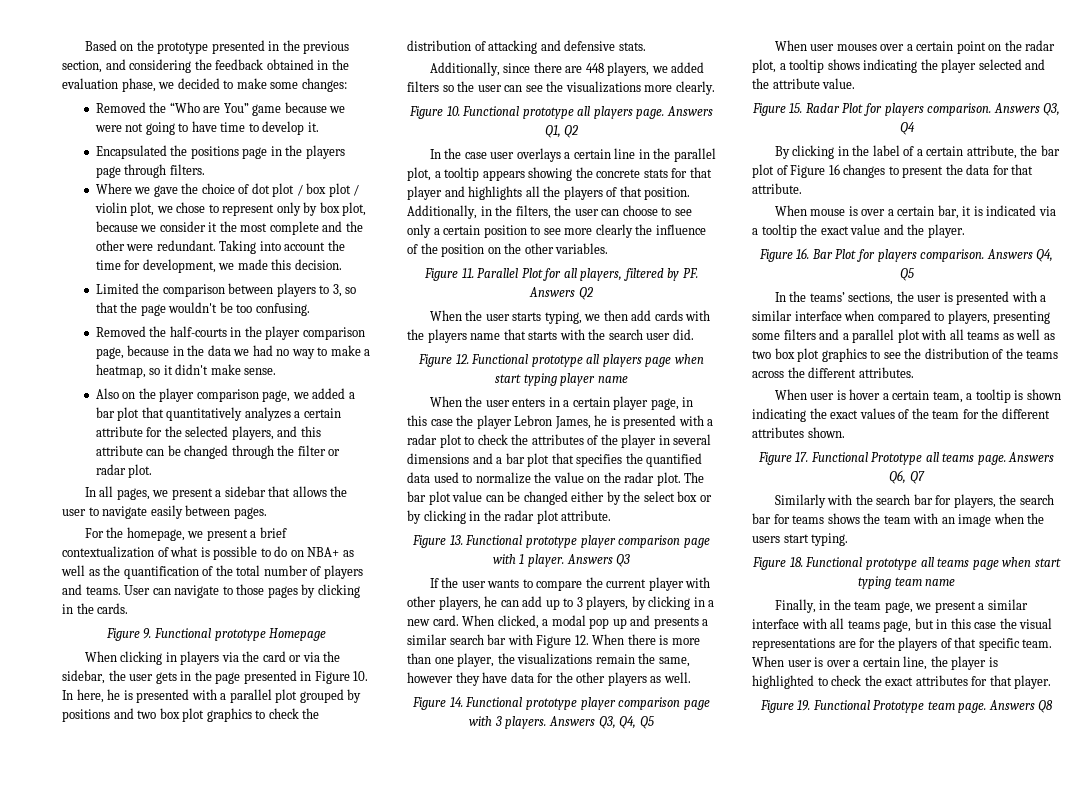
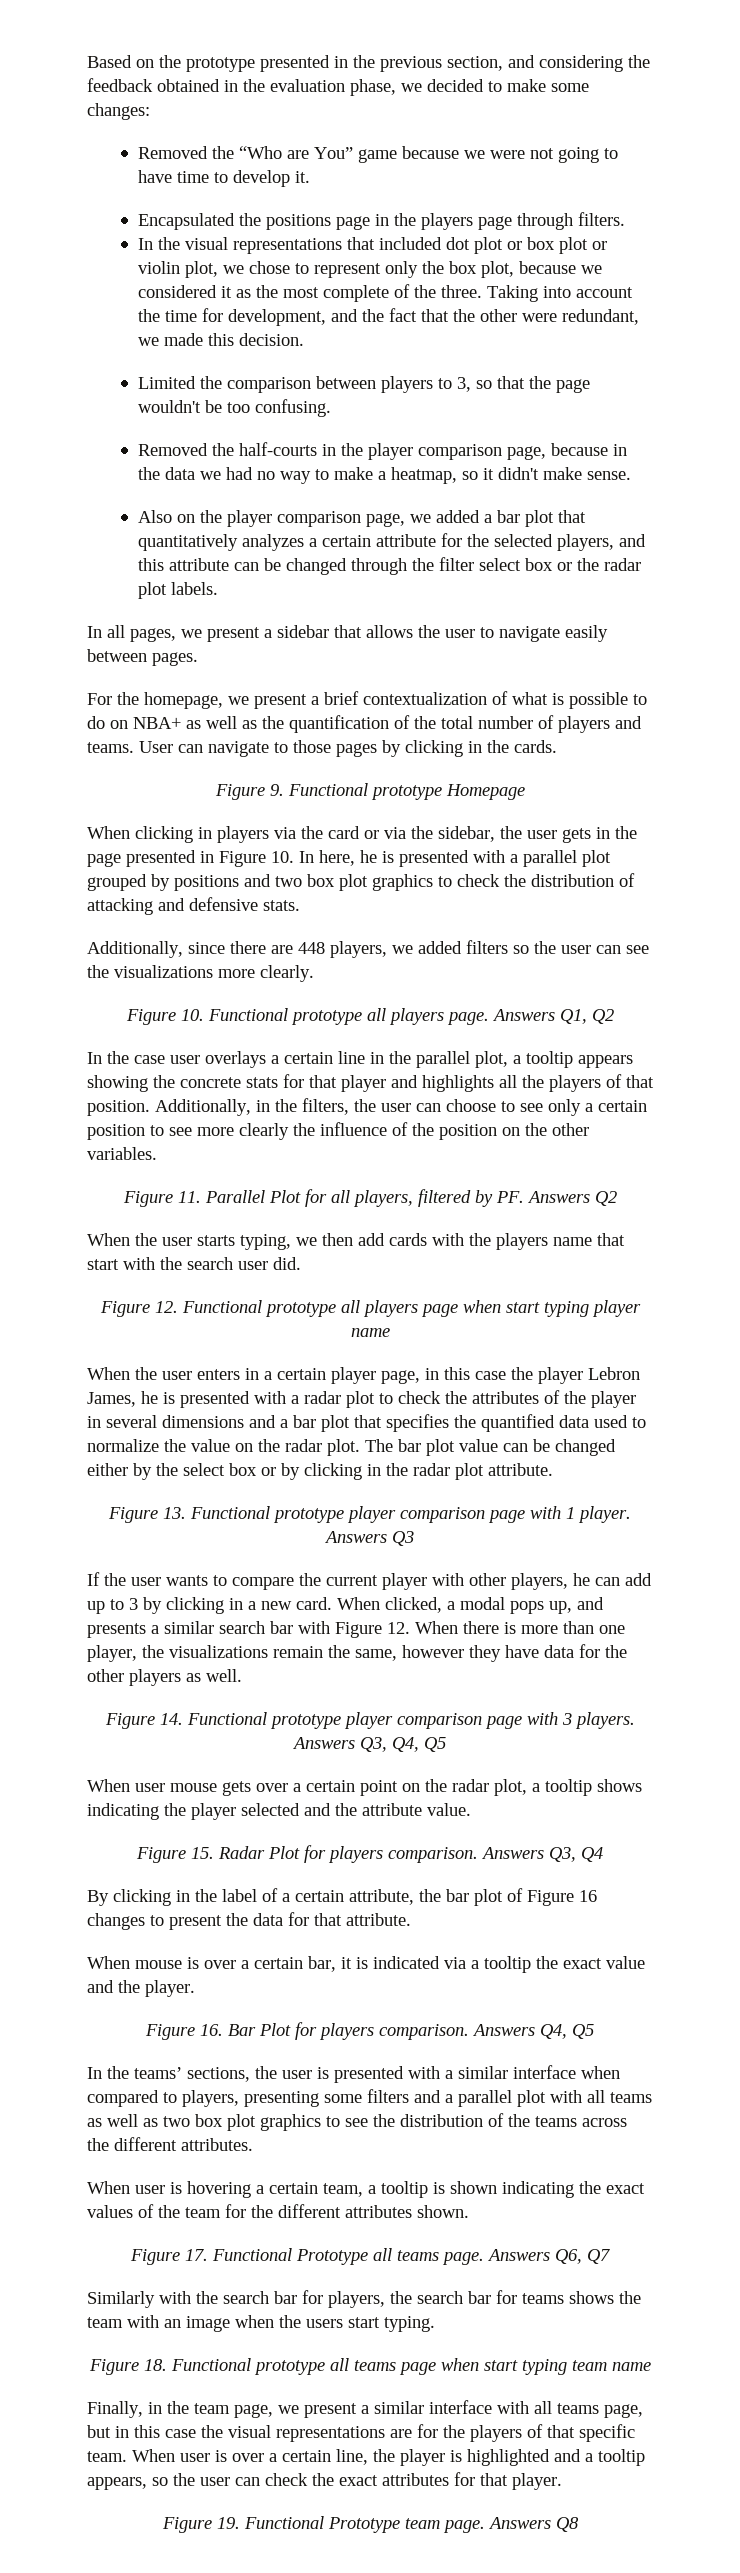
- Where we gave the choice of dot plot / box plot / violin plot, we chose to represent only by box plot, because we consider it the most complete and the other were redundant.
+ In the visual representations that included dot plot or box plot or violin plot, we chose to represent only the box plot, because we considered it as the most complete of the three.
- Taking into account the time for development, we made this decision.
+ Taking into account the time for development, and the fact that the other were redundant, we made this decision.
- Also on the player comparison page, we added a bar plot that quantitatively analyzes a certain attribute for the selected players, and this attribute can be changed through the filter or radar plot.
+ Also on the player comparison page, we added a bar plot that quantitatively analyzes a certain attribute for the selected players, and this attribute can be changed through the filter select box or the radar plot labels.
- When the user starts typing, we then add cards with the players name that starts with the search user did.
+ When the user starts typing, we then add cards with the players name that start with the search user did.
- If the user wants to compare the current player with other players, he can add up to 3 players, by clicking in a new card.
+ If the user wants to compare the current player with other players, he can add up to 3 by clicking in a new card.
- When clicked, a modal pop up and presents a similar search bar with Figure 12. When there is more than one player, the visualizations remain the same, however they have data for the other players as well.
+ When clicked, a modal pops up, and presents a similar search bar with Figure 12. When there is more than one player, the visualizations remain the same, however they have data for the other players as well.
- When user mouses over a certain point on the radar plot, a tooltip shows indicating the player selected and the attribute value.
+ When user mouse gets over a certain point on the radar plot, a tooltip shows indicating the player selected and the attribute value.
- When user is hover a certain team, a tooltip is shown indicating the exact values of the team for the different attributes shown.
+ When user is hovering a certain team, a tooltip is shown indicating the exact values of the team for the different attributes shown.
- When user is over a certain line, the player is highlighted to check the exact attributes for that player.
+ When user is over a certain line, the player is highlighted and a tooltip appears, so the user can check the exact attributes for that player.

